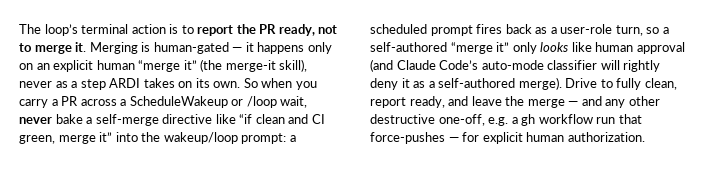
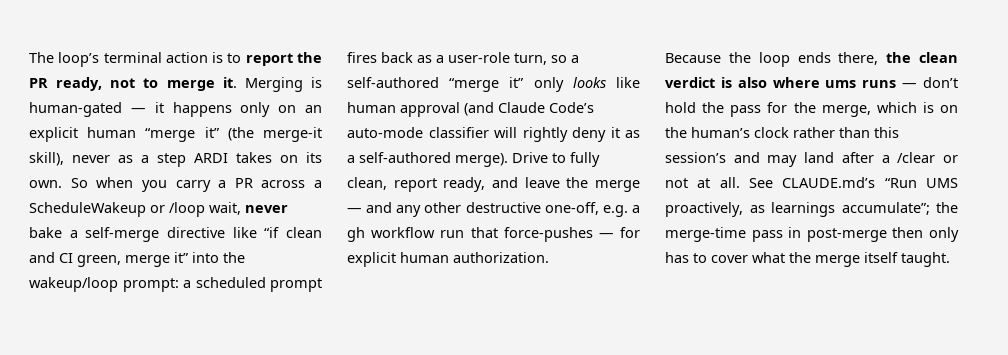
+ Because the loop ends there, the clean verdict is also where ums runs — don’t hold the pass for the merge, which is on the human’s clock rather than this session’s and may land after a /clear or not at all. See CLAUDE.md’s “Run UMS proactively, as learnings accumulate”; the merge-time pass in post-merge then only has to cover what the merge itself taught.

